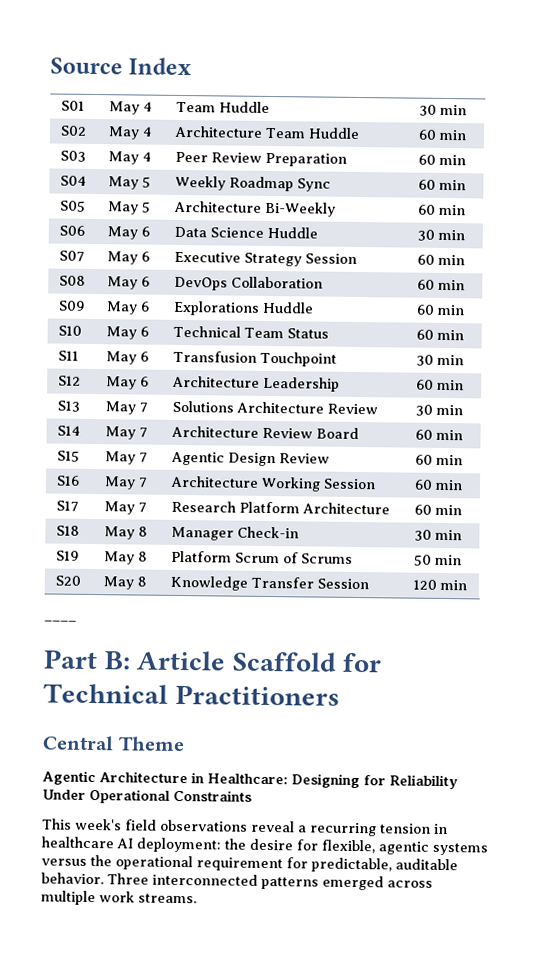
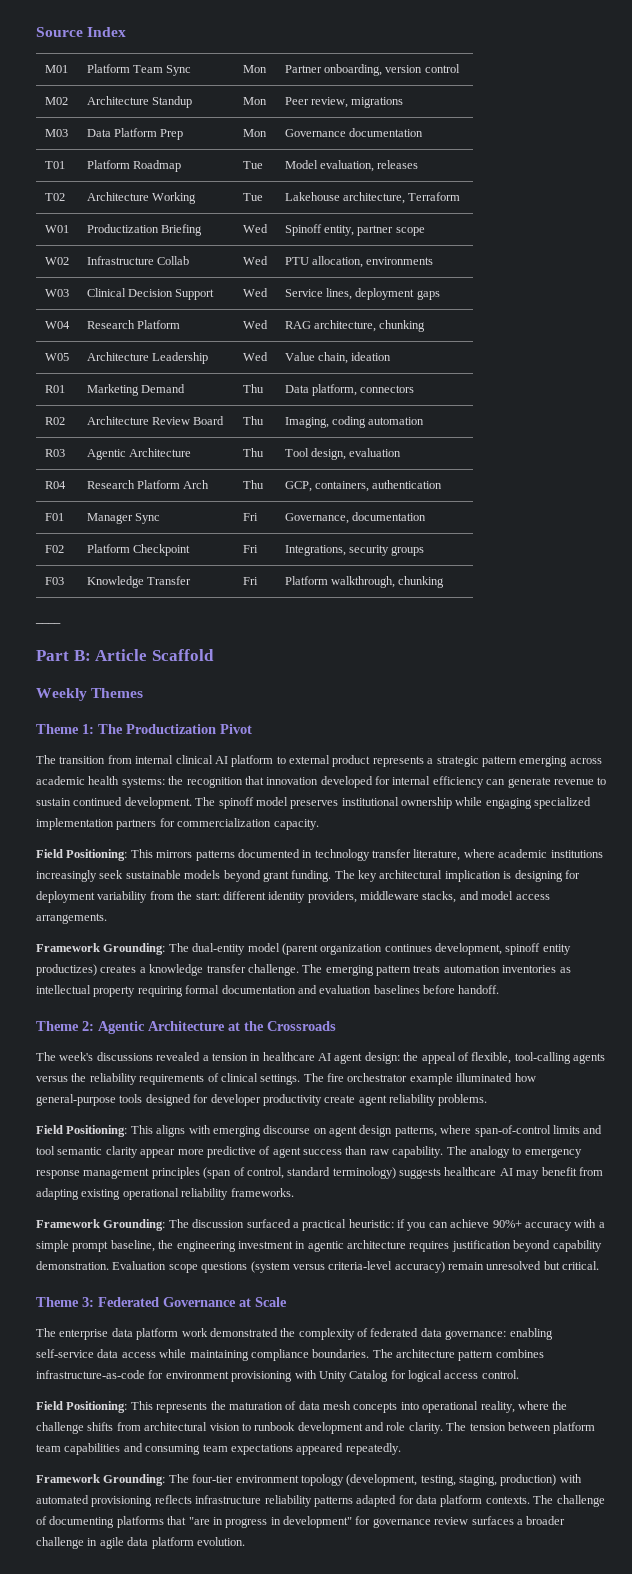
- S01 | May 4 | Team Huddle | 30 min
- S02 | May 4 | Architecture Team Huddle | 60 min
- S03 | May 4 | Peer Review Preparation | 60 min
- S04 | May 5 | Weekly Roadmap Sync | 60 min
- S05 | May 5 | Architecture Bi-Weekly | 60 min
- S06 | May 6 | Data Science Huddle | 30 min
- S07 | May 6 | Executive Strategy Session | 60 min
- S08 | May 6 | DevOps Collaboration | 60 min
- S09 | May 6 | Explorations Huddle | 60 min
- S10 | May 6 | Technical Team Status | 60 min
- S11 | May 6 | Transfusion Touchpoint | 30 min
- S12 | May 6 | Architecture Leadership | 60 min
- S13 | May 7 | Solutions Architecture Review | 30 min
- S14 | May 7 | Architecture Review Board | 60 min
- S15 | May 7 | Agentic Design Review | 60 min
- S16 | May 7 | Architecture Working Session | 60 min
- S17 | May 7 | Research Platform Architecture | 60 min
- S18 | May 8 | Manager Check-in | 30 min
- S19 | May 8 | Platform Scrum of Scrums | 50 min
- S20 | May 8 | Knowledge Transfer Session | 120 min
+ M01 | Platform Team Sync | Mon | Partner onboarding, version control
+ M02 | Architecture Standup | Mon | Peer review, migrations
+ M03 | Data Platform Prep | Mon | Governance documentation
+ T01 | Platform Roadmap | Tue | Model evaluation, releases
+ T02 | Architecture Working | Tue | Lakehouse architecture, Terraform
+ W01 | Productization Briefing | Wed | Spinoff entity, partner scope
+ W02 | Infrastructure Collab | Wed | PTU allocation, environments
+ W03 | Clinical Decision Support | Wed | Service lines, deployment gaps
+ W04 | Research Platform | Wed | RAG architecture, chunking
+ W05 | Architecture Leadership | Wed | Value chain, ideation
+ R01 | Marketing Demand | Thu | Data platform, connectors
+ R02 | Architecture Review Board | Thu | Imaging, coding automation
+ R03 | Agentic Architecture | Thu | Tool design, evaluation
+ R04 | Research Platform Arch | Thu | GCP, containers, authentication
+ F01 | Manager Sync | Fri | Governance, documentation
+ F02 | Platform Checkpoint | Fri | Integrations, security groups
+ F03 | Knowledge Transfer | Fri | Platform walkthrough, chunking
- Part B: Article Scaffold for Technical Practitioners
- Central Theme
- Agentic Architecture in Healthcare: Designing for Reliability Under Operational Constraints
- This week's field observations reveal a recurring tension in healthcare AI deployment: the desire for flexible, agentic systems versus the operational requirement for predictable, auditable behavior. Three interconnected patterns emerged across multiple work streams.
+ Part B: Article Scaffold
+ Weekly Themes
+ Theme 1: The Productization Pivot
+ The transition from internal clinical AI platform to external product represents a strategic pattern emerging across academic health systems: the recognition that innovation developed for internal efficiency can generate revenue to sustain continued development. The spinoff model preserves institutional ownership while engaging specialized implementation partners for commercialization capacity.
+ Field Positioning: This mirrors patterns documented in technology transfer literature, where academic institutions increasingly seek sustainable models beyond grant funding. The key architectural implication is designing for deployment variability from the start: different identity providers, middleware stacks, and model access arrangements.
+ Framework Grounding: The dual-entity model (parent organization continues development, spinoff entity productizes) creates a knowledge transfer challenge. The emerging pattern treats automation inventories as intellectual property requiring formal documentation and evaluation baselines before handoff.
+ Theme 2: Agentic Architecture at the Crossroads
+ The week's discussions revealed a tension in healthcare AI agent design: the appeal of flexible, tool-calling agents versus the reliability requirements of clinical settings. The fire orchestrator example illuminated how general-purpose tools designed for developer productivity create agent reliability problems.
+ Field Positioning: This aligns with emerging discourse on agent design patterns, where span-of-control limits and tool semantic clarity appear more predictive of agent success than raw capability. The analogy to emergency response management principles (span of control, standard terminology) suggests healthcare AI may benefit from adapting existing operational reliability frameworks.
+ Framework Grounding: The discussion surfaced a practical heuristic: if you can achieve 90%+ accuracy with a simple prompt baseline, the engineering investment in agentic architecture requires justification beyond capability demonstration. Evaluation scope questions (system versus criteria-level accuracy) remain unresolved but critical.
+ Theme 3: Federated Governance at Scale
+ The enterprise data platform work demonstrated the complexity of federated data governance: enabling self-service data access while maintaining compliance boundaries. The architecture pattern combines infrastructure-as-code for environment provisioning with Unity Catalog for logical access control.
+ Field Positioning: This represents the maturation of data mesh concepts into operational reality, where the challenge shifts from architectural vision to runbook development and role clarity. The tension between platform team capabilities and consuming team expectations appeared repeatedly.
+ Framework Grounding: The four-tier environment topology (development, testing, staging, production) with automated provisioning reflects infrastructure reliability patterns adapted for data platform contexts. The challenge of documenting platforms that "are in progress in development" for governance review surfaces a broader challenge in agile data platform evolution.

